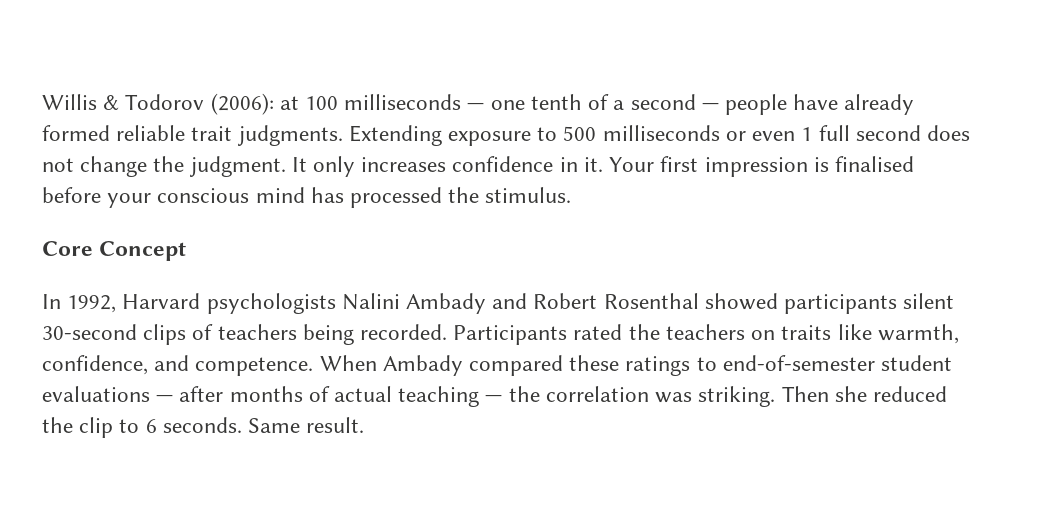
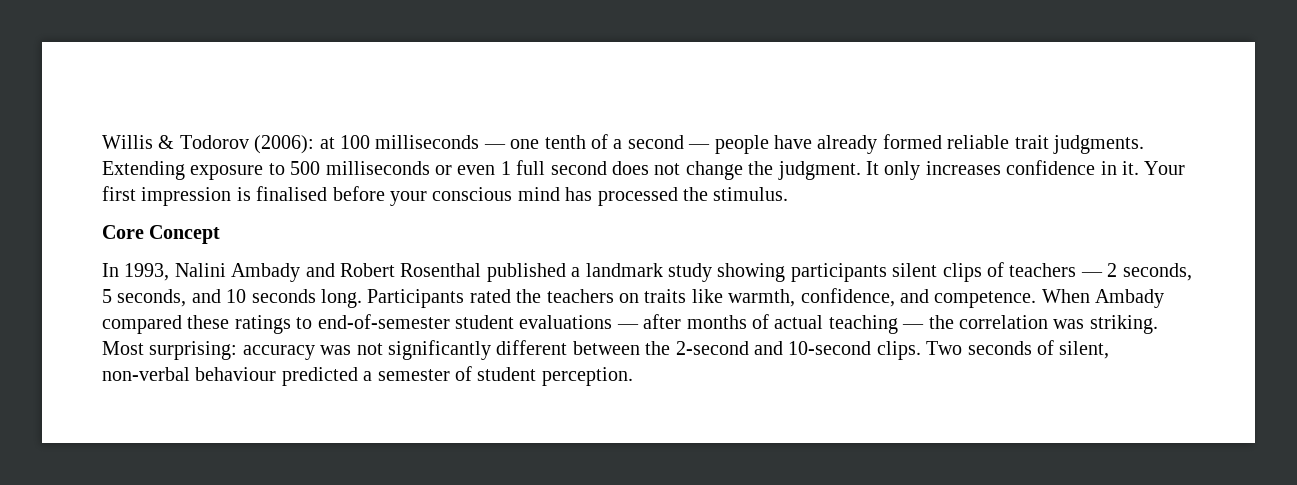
- In 1992, Harvard psychologists Nalini Ambady and Robert Rosenthal showed participants silent 30-second clips of teachers being recorded.
+ In 1993, Nalini Ambady and Robert Rosenthal published a landmark study showing participants silent clips of teachers — 2 seconds, 5 seconds, and 10 seconds long.
- Then she reduced the clip to 6 seconds. Same result.
+ Most surprising: accuracy was not significantly different between the 2-second and 10-second clips. Two seconds of silent, non-verbal behaviour predicted a semester of student perception.

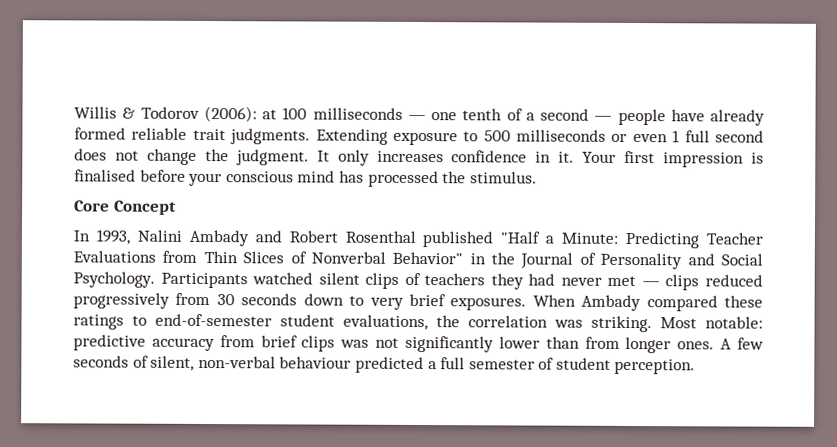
- In 1993, Nalini Ambady and Robert Rosenthal published a landmark study showing participants silent clips of teachers — 2 seconds, 5 seconds, and 10 seconds long. Participants rated the teachers on traits like warmth, confidence, and competence.
+ In 1993, Nalini Ambady and Robert Rosenthal published "Half a Minute: Predicting Teacher Evaluations from Thin Slices of Nonverbal Behavior" in the Journal of Personality and Social Psychology. Participants watched silent clips of teachers they had never met — clips reduced progressively from 30 seconds down to very brief exposures.
- When Ambady compared these ratings to end-of-semester student evaluations — after months of actual teaching — the correlation was striking.
+ When Ambady compared these ratings to end-of-semester student evaluations, the correlation was striking.
- Most surprising: accuracy was not significantly different between the 2-second and 10-second clips. Two seconds of silent, non-verbal behaviour predicted a semester of student perception.
+ Most notable: predictive accuracy from brief clips was not significantly lower than from longer ones. A few seconds of silent, non-verbal behaviour predicted a full semester of student perception.

